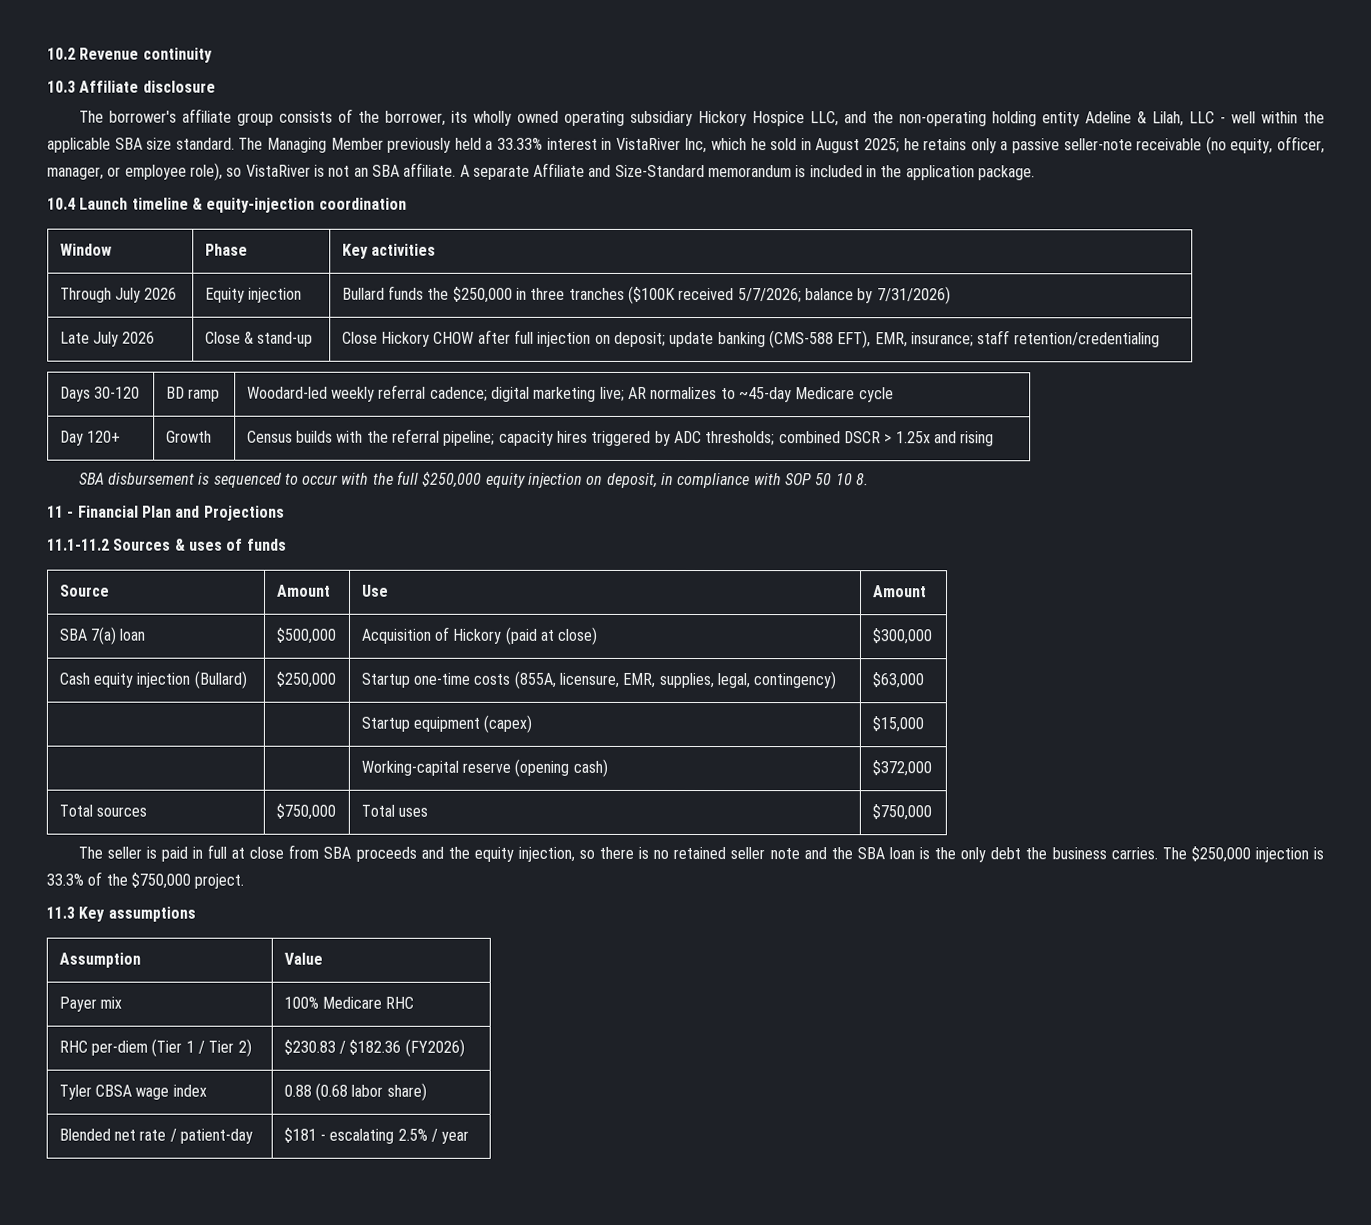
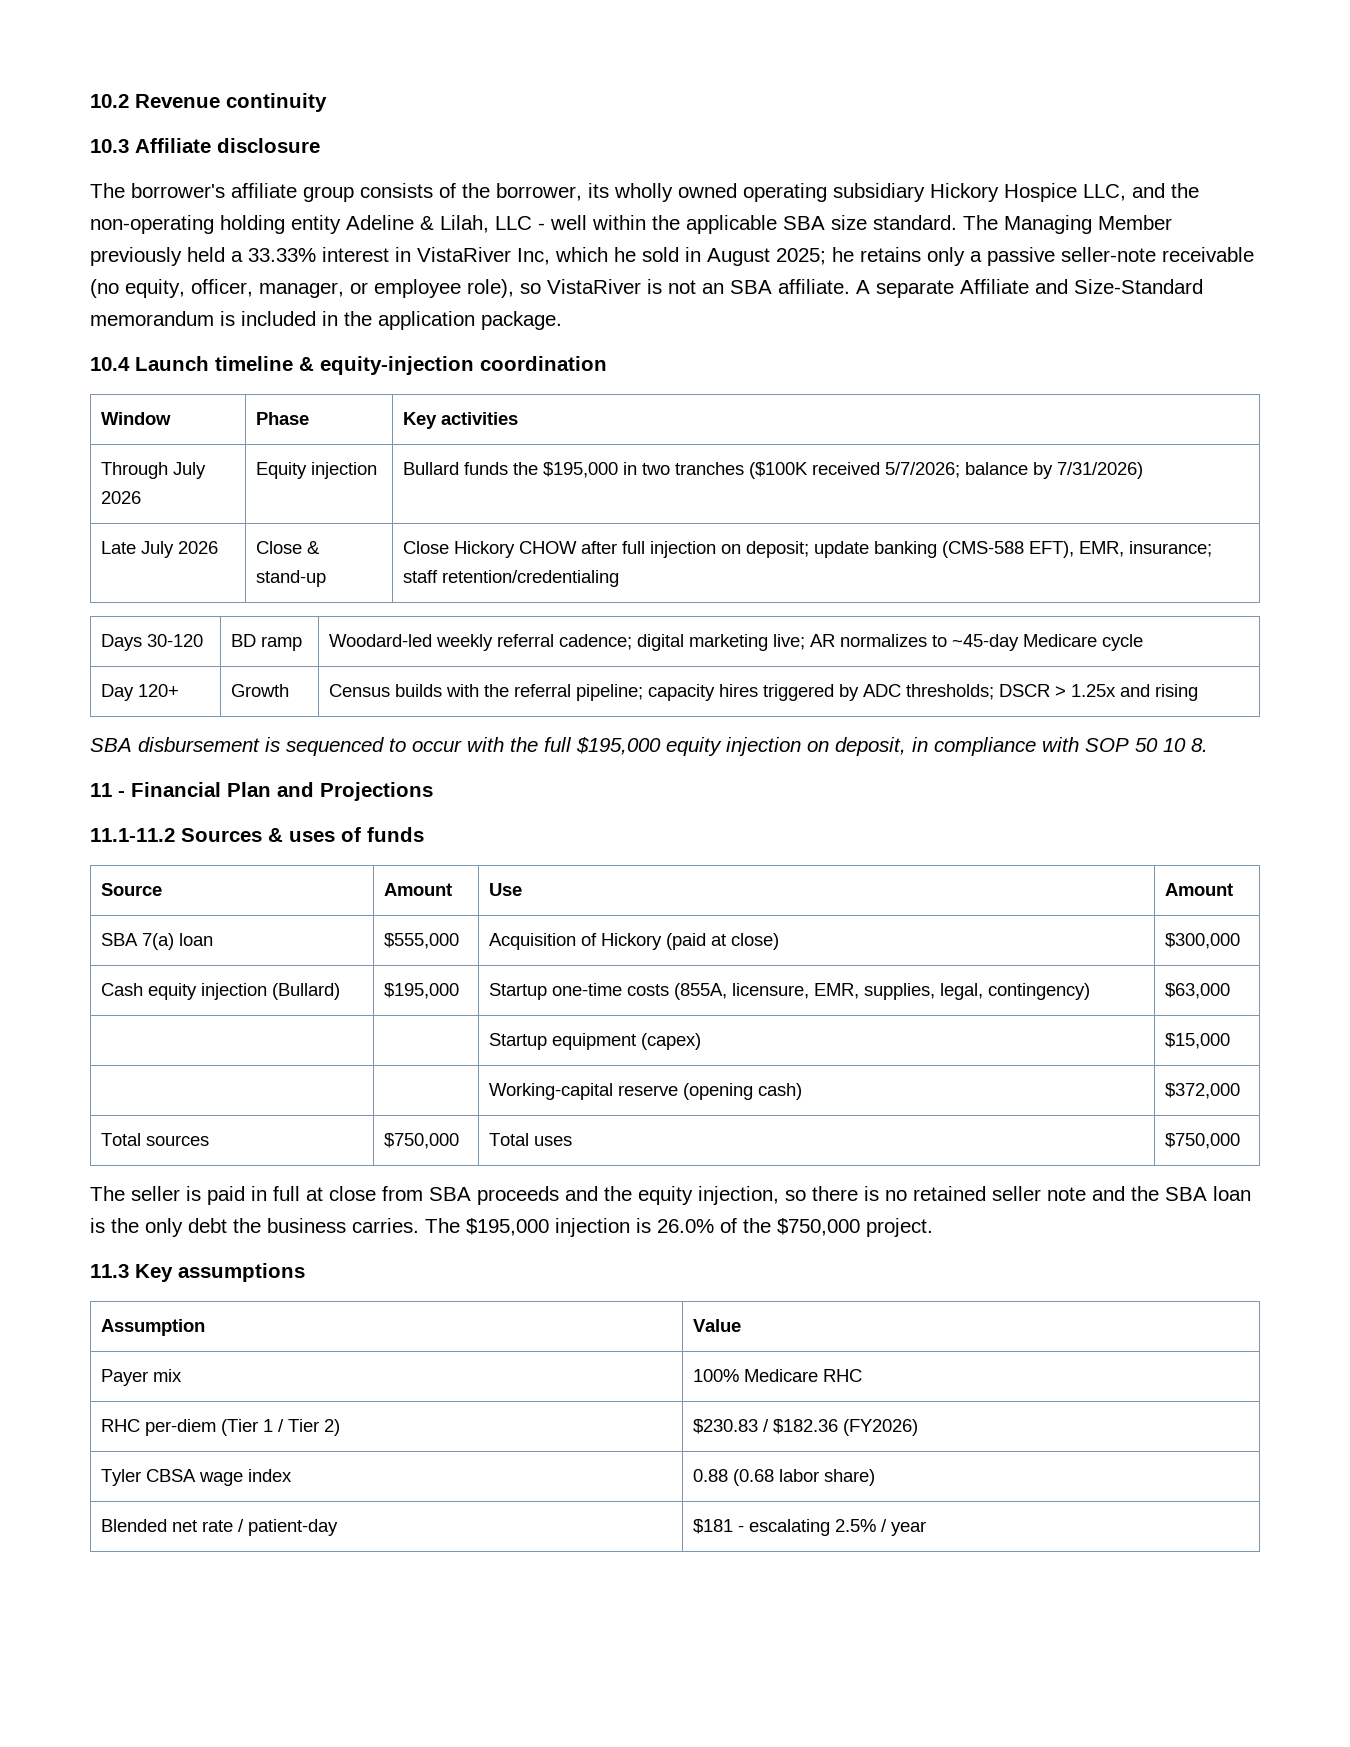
- Through July 2026 | Equity injection | Bullard funds the $250,000 in three tranches ($100K received 5/7/2026; balance by 7/31/2026)
+ Through July 2026 | Equity injection | Bullard funds the $195,000 in two tranches ($100K received 5/7/2026; balance by 7/31/2026)
- Day 120+ | Growth | Census builds with the referral pipeline; capacity hires triggered by ADC thresholds; combined DSCR > 1.25x and rising
+ Day 120+ | Growth | Census builds with the referral pipeline; capacity hires triggered by ADC thresholds; DSCR > 1.25x and rising
- SBA disbursement is sequenced to occur with the full $250,000 equity injection on deposit, in compliance with SOP 50 10 8.
+ SBA disbursement is sequenced to occur with the full $195,000 equity injection on deposit, in compliance with SOP 50 10 8.
- SBA 7(a) loan | $500,000 | Acquisition of Hickory (paid at close) | $300,000
+ SBA 7(a) loan | $555,000 | Acquisition of Hickory (paid at close) | $300,000
- Cash equity injection (Bullard) | $250,000 | Startup one-time costs (855A, licensure, EMR, supplies, legal, contingency) | $63,000
+ Cash equity injection (Bullard) | $195,000 | Startup one-time costs (855A, licensure, EMR, supplies, legal, contingency) | $63,000
- The $250,000 injection is 33.3% of the $750,000 project.
+ The $195,000 injection is 26.0% of the $750,000 project.

